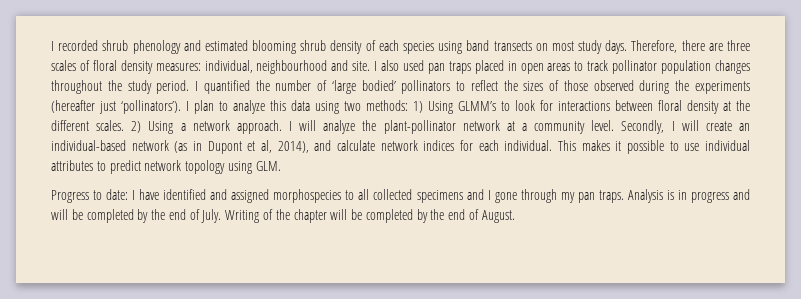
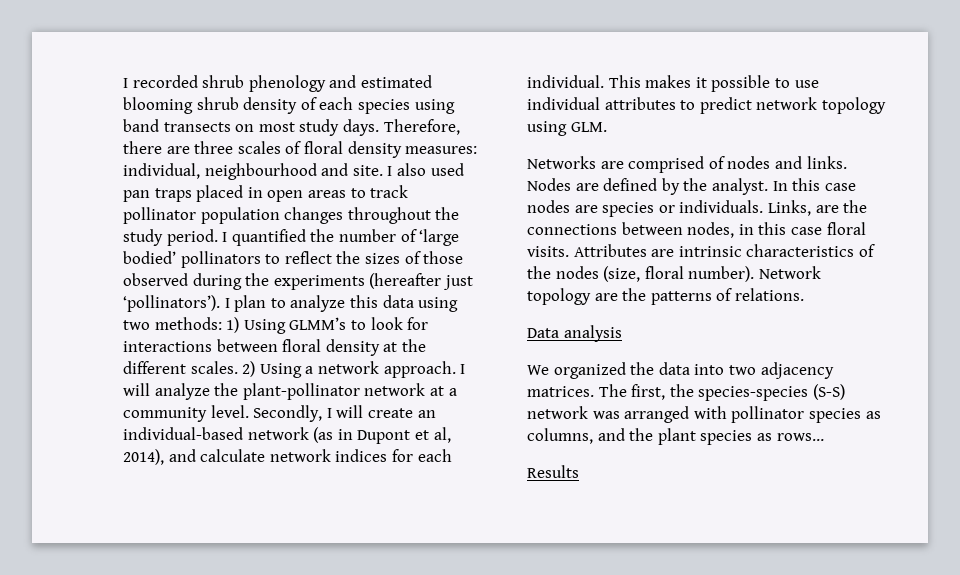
- Progress to date: I have identified and assigned morphospecies to all collected specimens and I gone through my pan traps. Analysis is in progress and will be completed by the end of July. Writing of the chapter will be completed by the end of August.
+ Networks are comprised of nodes and links. Nodes are defined by the analyst. In this case nodes are species or individuals. Links, are the connections between nodes, in this case floral visits. Attributes are intrinsic characteristics of the nodes (size, floral number). Network topology are the patterns of relations.
+ Data analysis
+ We organized the data into two adjacency matrices. The first, the species-species (S-S) network was arranged with pollinator species as columns, and the plant species as rows…
+ Results

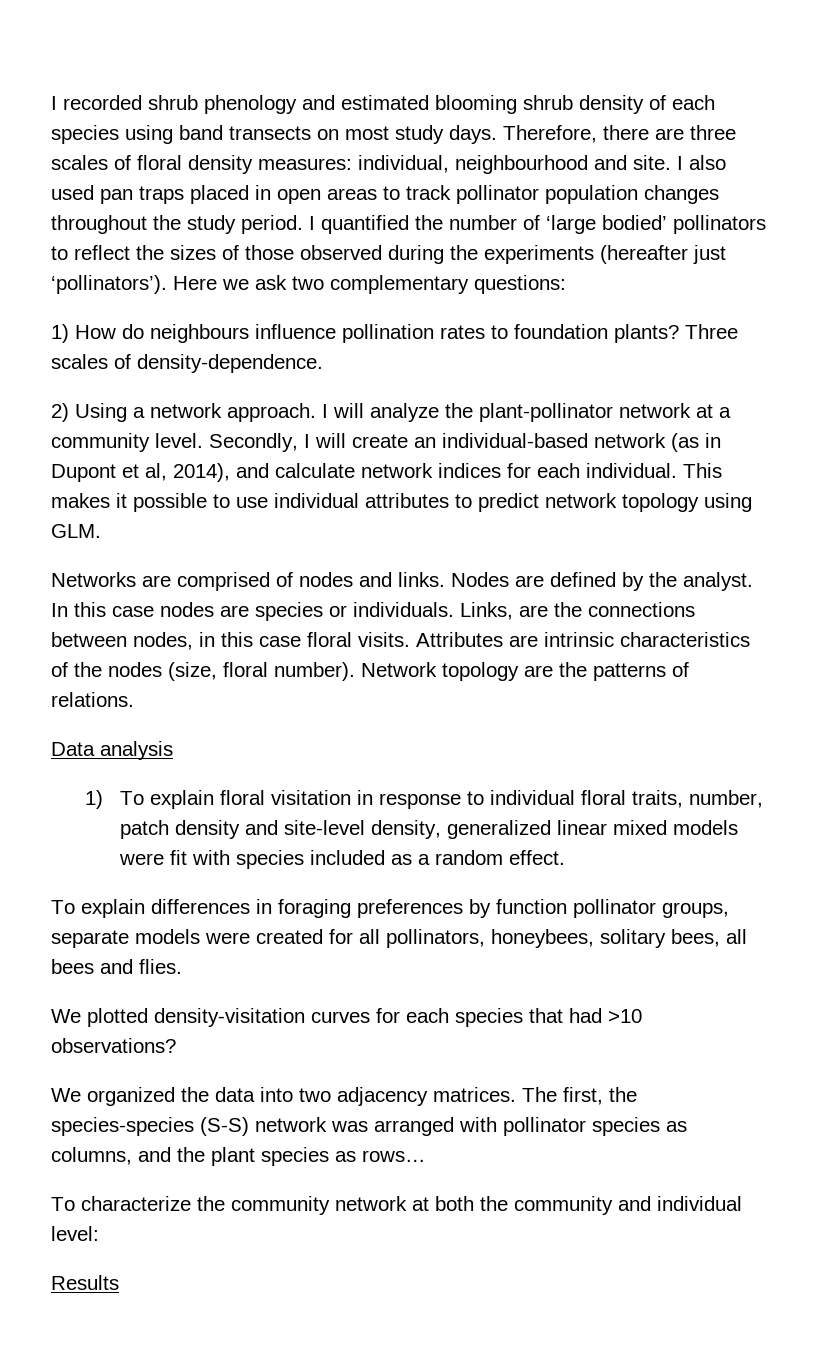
- I plan to analyze this data using two methods: 1) Using GLMM’s to look for interactions between floral density at the different scales. 2) Using a network approach.
+ Here we ask two complementary questions:
+ 1) How do neighbours influence pollination rates to foundation plants? Three scales of density-dependence.
+ 2) Using a network approach.
+ 1) To explain floral visitation in response to individual floral traits, number, patch density and site-level density, generalized linear mixed models were fit with species included as a random effect.
+ To explain differences in foraging preferences by function pollinator groups, separate models were created for all pollinators, honeybees, solitary bees, all bees and flies.
+ We plotted density-visitation curves for each species that had >10 observations?
+ To characterize the community network at both the community and individual level:

